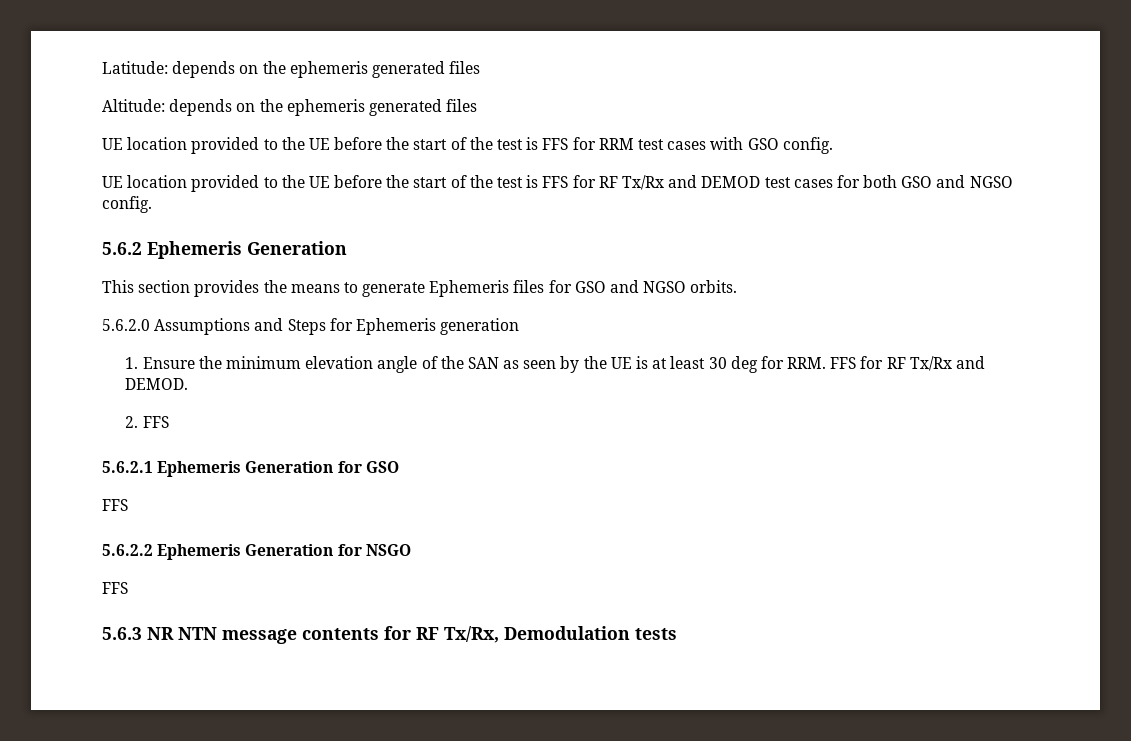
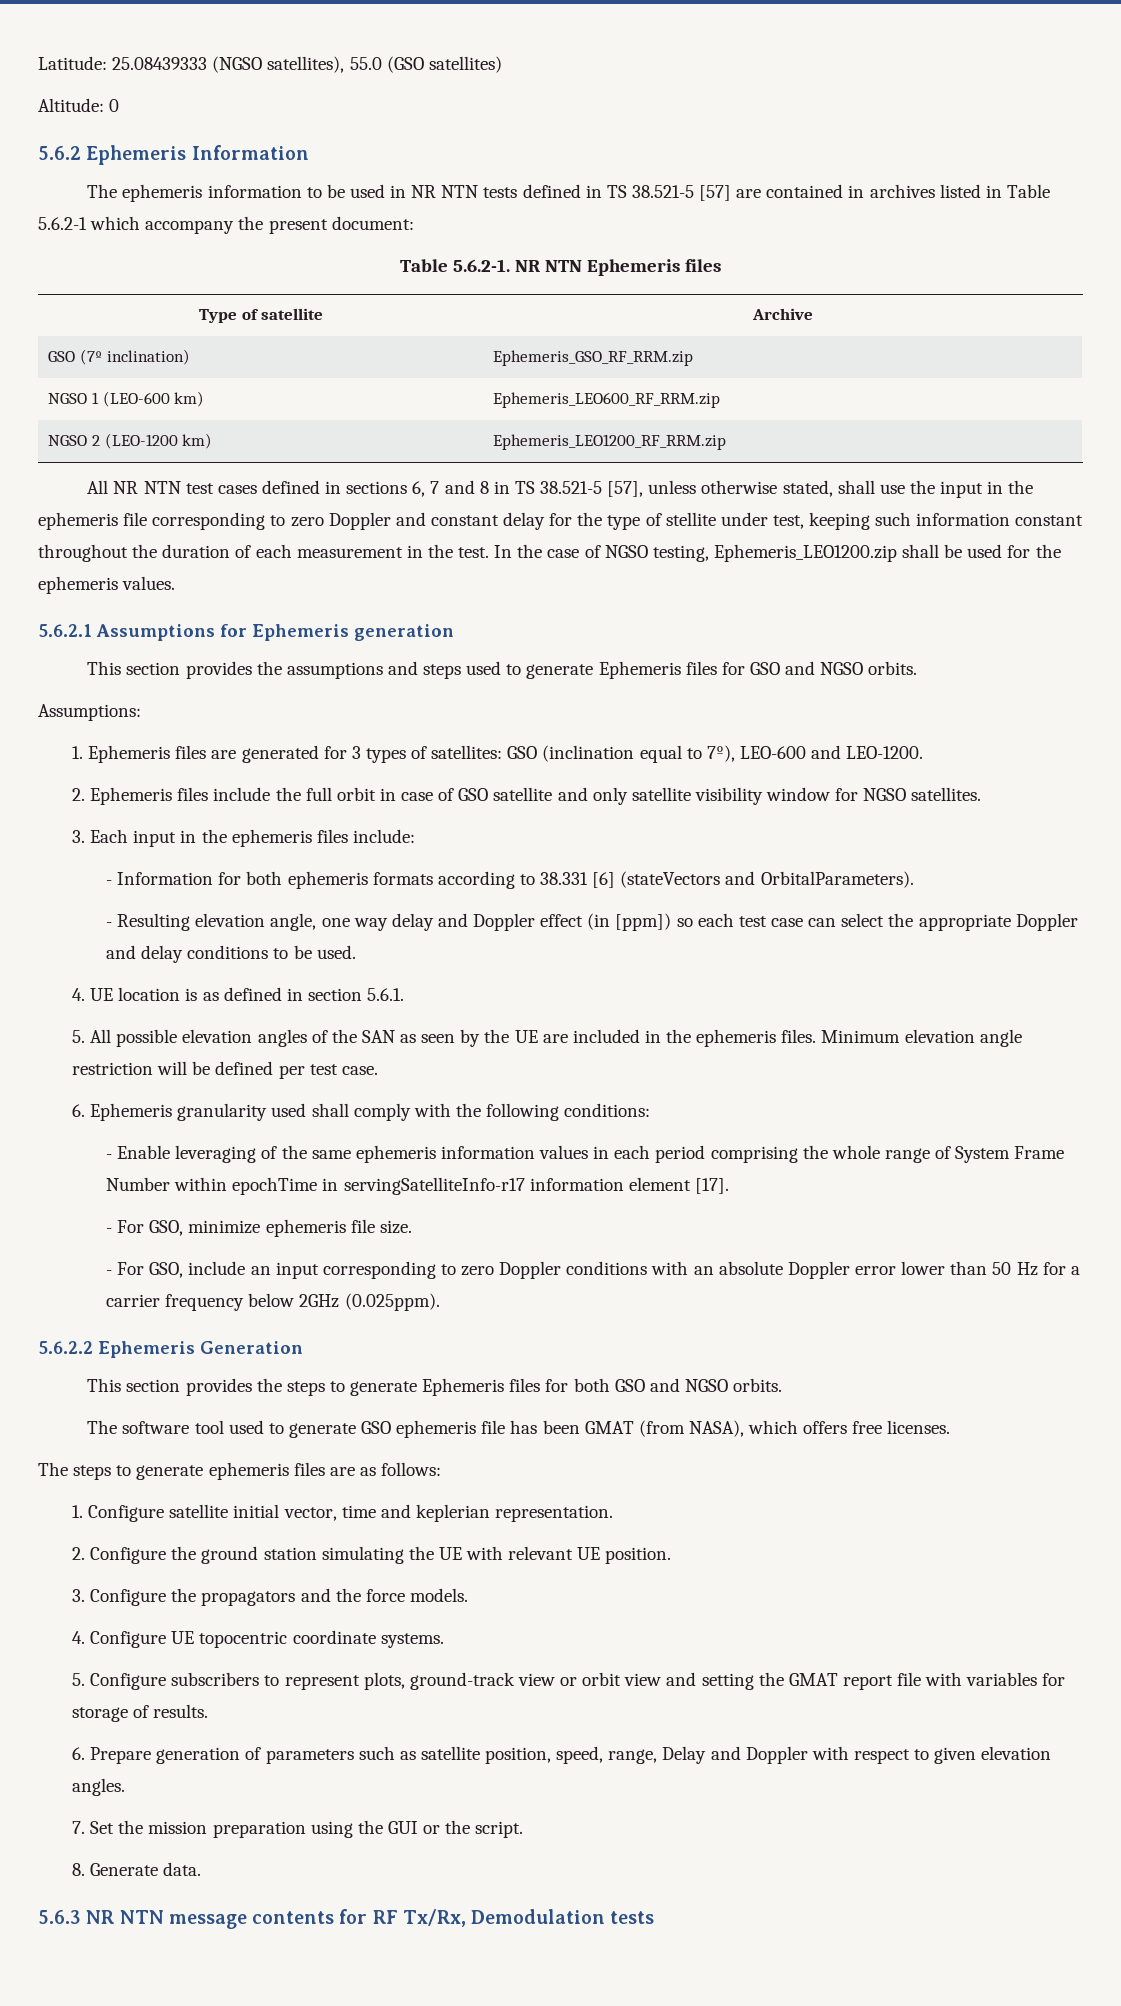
- Latitude: depends on the ephemeris generated files
- Altitude: depends on the ephemeris generated files
- UE location provided to the UE before the start of the test is FFS for RRM test cases with GSO config.
- UE location provided to the UE before the start of the test is FFS for RF Tx/Rx and DEMOD test cases for both GSO and NGSO config.
- 5.6.2 Ephemeris Generation
- This section provides the means to generate Ephemeris files for GSO and NGSO orbits.
+ Latitude: 25.08439333 (NGSO satellites), 55.0 (GSO satellites)
+ Altitude: 0
+ 5.6.2 Ephemeris Information
+ The ephemeris information to be used in NR NTN tests defined in TS 38.521-5 [57] are contained in archives listed in Table 5.6.2-1 which accompany the present document:
+ Table 5.6.2-1. NR NTN Ephemeris files
+ Type of satellite | Archive
+ GSO (7º inclination) | Ephemeris_GSO_RF_RRM.zip
+ NGSO 1 (LEO-600 km) | Ephemeris_LEO600_RF_RRM.zip
+ NGSO 2 (LEO-1200 km) | Ephemeris_LEO1200_RF_RRM.zip
+ All NR NTN test cases defined in sections 6, 7 and 8 in TS 38.521-5 [57], unless otherwise stated, shall use the input in the ephemeris file corresponding to zero Doppler and constant delay for the type of stellite under test, keeping such information constant throughout the duration of each measurement in the test. In the case of NGSO testing, Ephemeris_LEO1200.zip shall be used for the ephemeris values.
+ 5.6.2.1 Assumptions for Ephemeris generation
+ This section provides the assumptions and steps used to generate Ephemeris files for GSO and NGSO orbits.
- 5.6.2.0 Assumptions and Steps for Ephemeris generation
- 1. Ensure the minimum elevation angle of the SAN as seen by the UE is at least 30 deg for RRM. FFS for RF Tx/Rx and DEMOD.
- 2. FFS
- 5.6.2.1 Ephemeris Generation for GSO
- FFS
- 5.6.2.2 Ephemeris Generation for NSGO
- FFS
+ Assumptions:
+ 1. Ephemeris files are generated for 3 types of satellites: GSO (inclination equal to 7º), LEO-600 and LEO-1200.
+ 2. Ephemeris files include the full orbit in case of GSO satellite and only satellite visibility window for NGSO satellites.
+ 3. Each input in the ephemeris files include:
+ - Information for both ephemeris formats according to 38.331 [6] (stateVectors and OrbitalParameters).
+ - Resulting elevation angle, one way delay and Doppler effect (in [ppm]) so each test case can select the appropriate Doppler and delay conditions to be used.
+ 4. UE location is as defined in section 5.6.1.
+ 5. All possible elevation angles of the SAN as seen by the UE are included in the ephemeris files. Minimum elevation angle restriction will be defined per test case.
+ 6. Ephemeris granularity used shall comply with the following conditions:
+ - Enable leveraging of the same ephemeris information values in each period comprising the whole range of System Frame Number within epochTime in servingSatelliteInfo-r17 information element [17].
+ - For GSO, minimize ephemeris file size.
+ - For GSO, include an input corresponding to zero Doppler conditions with an absolute Doppler error lower than 50 Hz for a carrier frequency below 2GHz (0.025ppm).
+ 5.6.2.2 Ephemeris Generation
+ This section provides the steps to generate Ephemeris files for both GSO and NGSO orbits.
+ The software tool used to generate GSO ephemeris file has been GMAT (from NASA), which offers free licenses.
+ The steps to generate ephemeris files are as follows:
+ 1. Configure satellite initial vector, time and keplerian representation.
+ 2. Configure the ground station simulating the UE with relevant UE position.
+ 3. Configure the propagators and the force models.
+ 4. Configure UE topocentric coordinate systems.
+ 5. Configure subscribers to represent plots, ground-track view or orbit view and setting the GMAT report file with variables for storage of results.
+ 6. Prepare generation of parameters such as satellite position, speed, range, Delay and Doppler with respect to given elevation angles.
+ 7. Set the mission preparation using the GUI or the script.
+ 8. Generate data.

